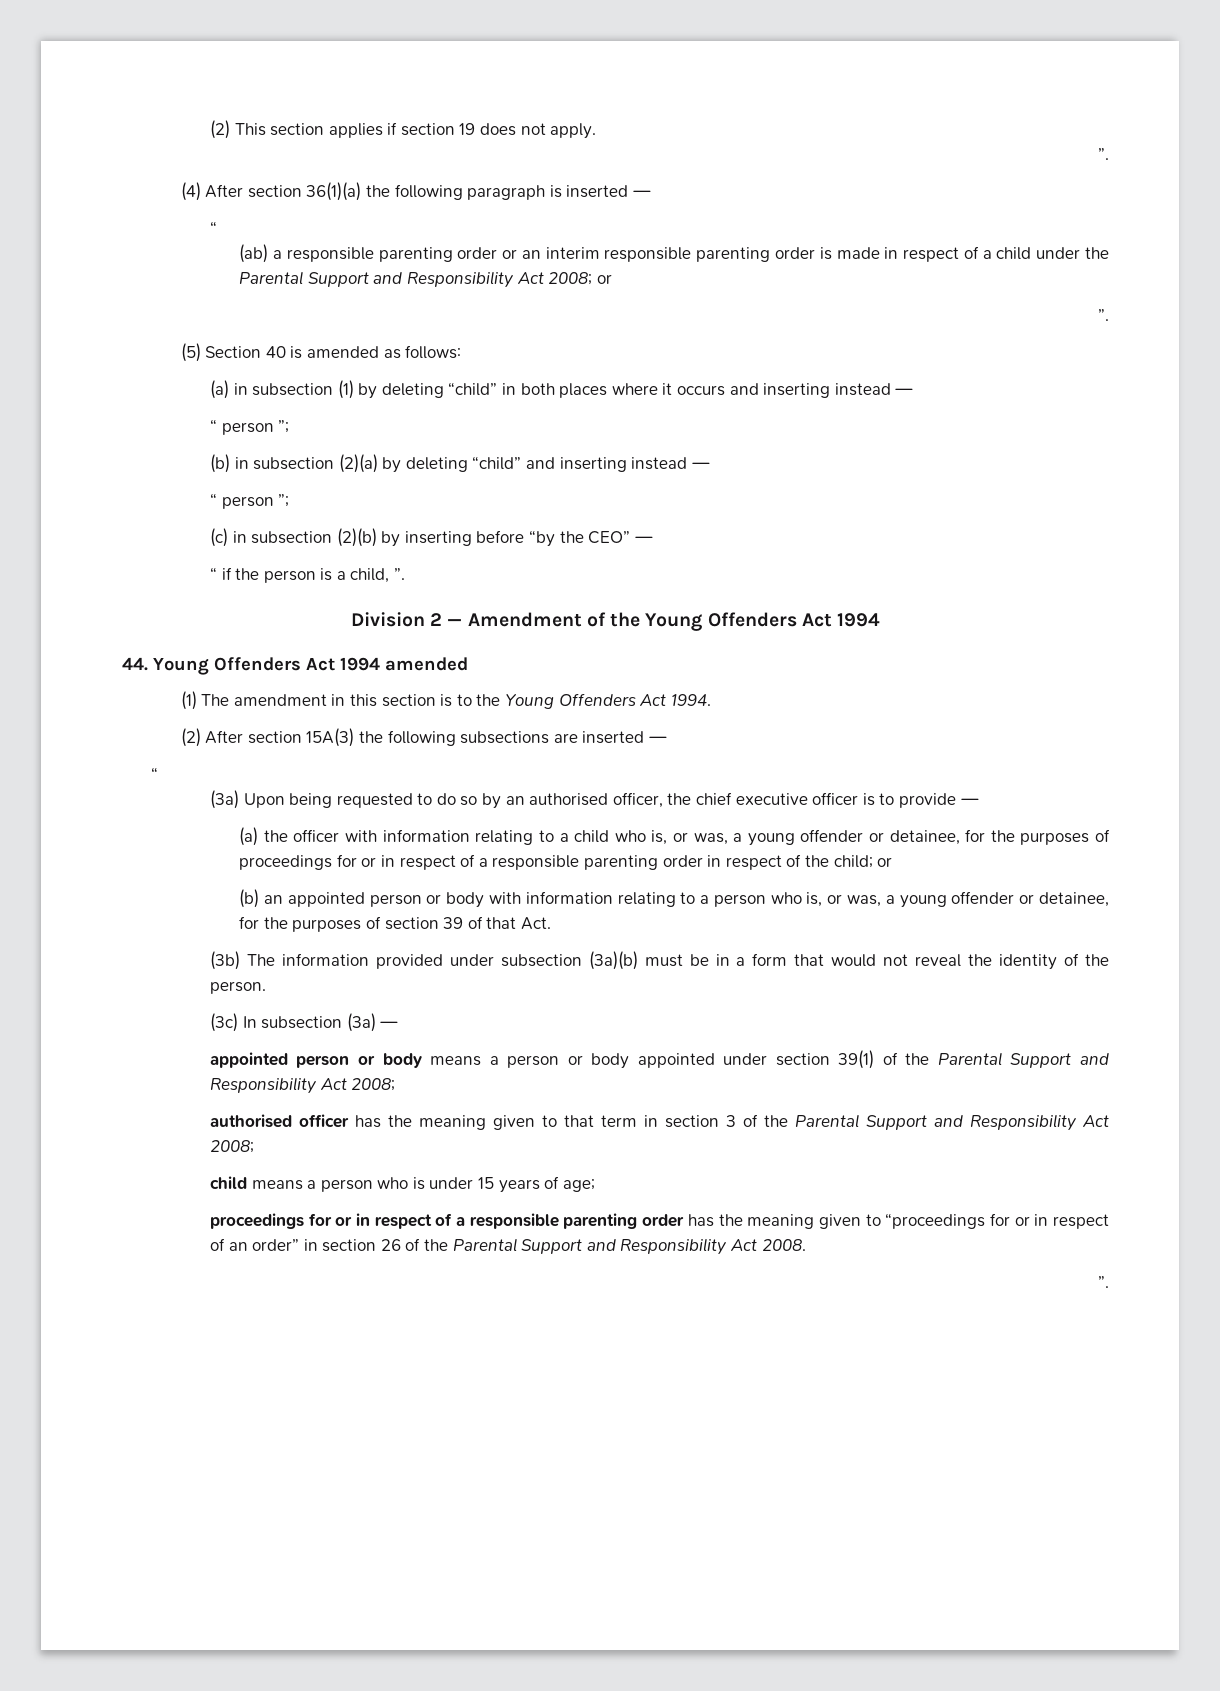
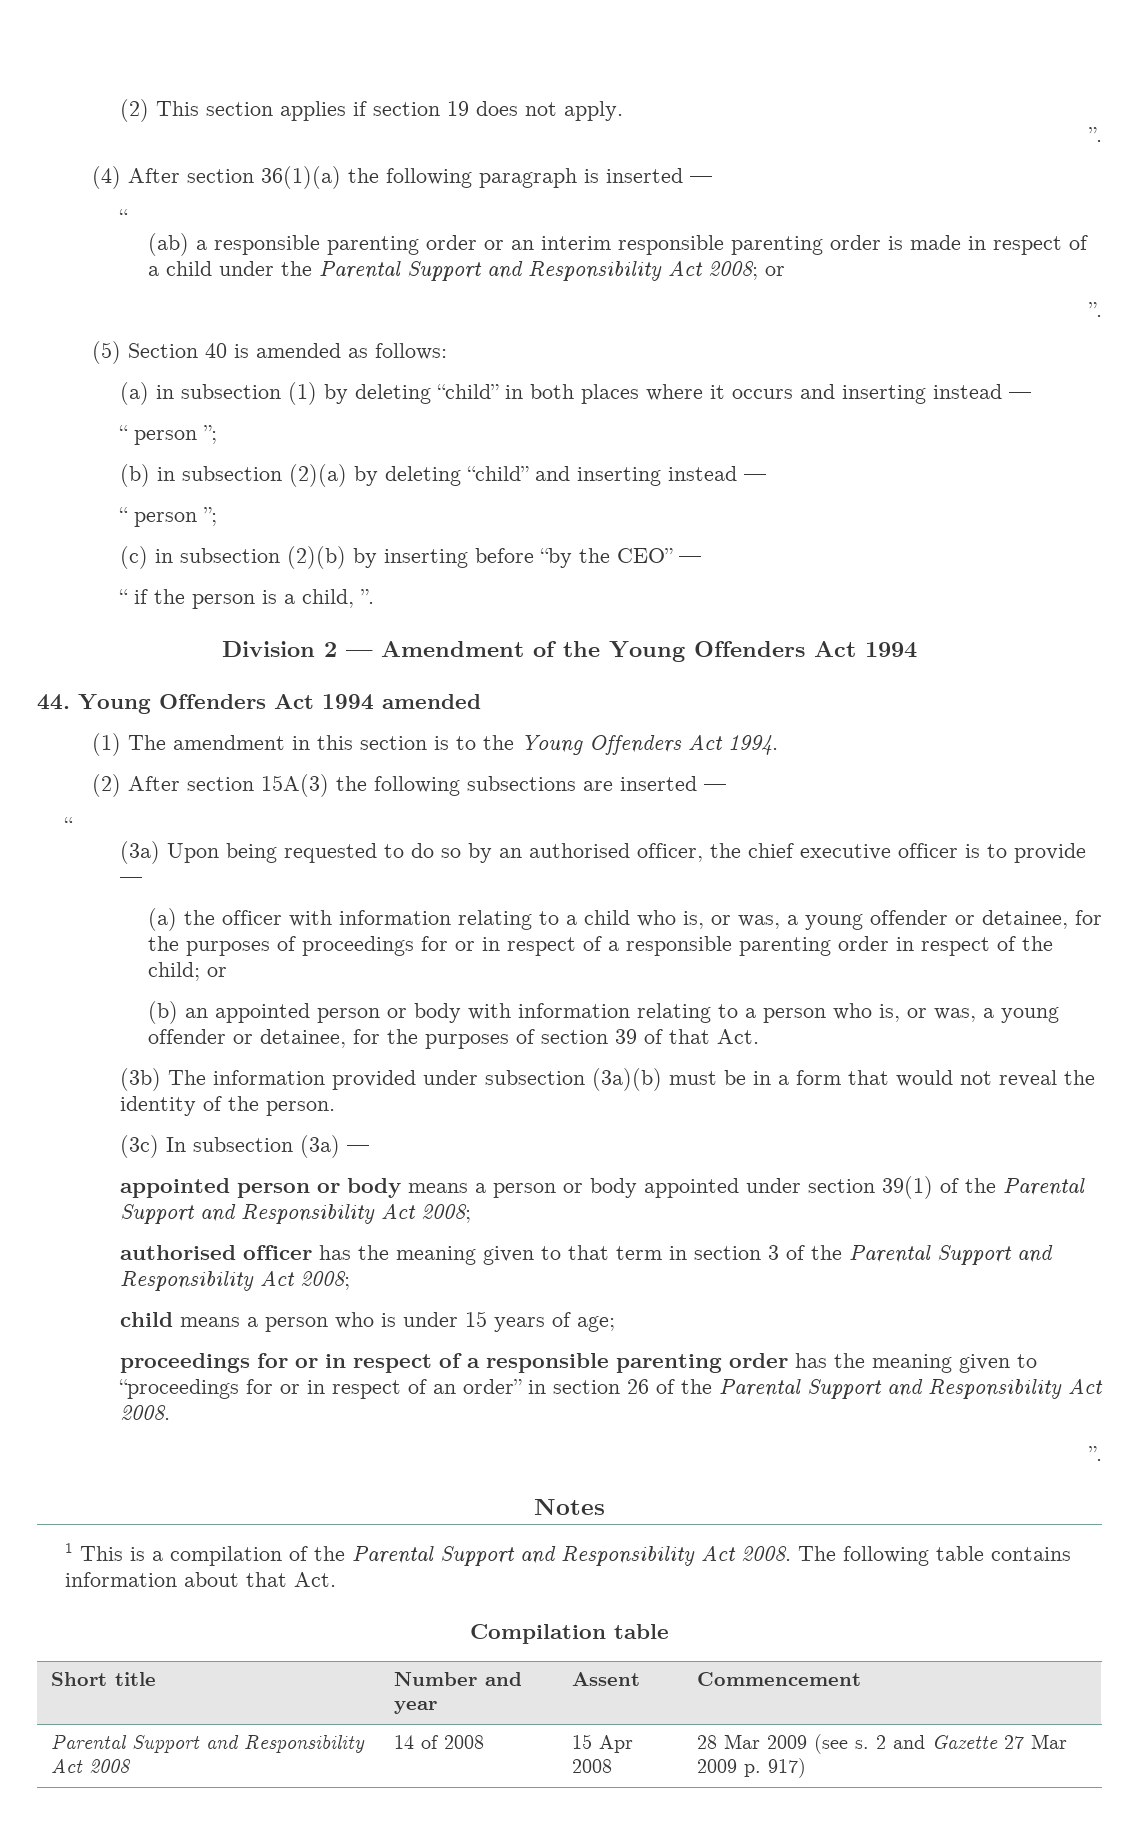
+ Notes
+ 1 This is a compilation of the Parental Support and Responsibility Act 2008. The following table contains information about that Act.
+ Compilation table
+ Short title | Number and year | Assent | Commencement
+ Parental Support and Responsibility Act 2008 | 14 of 2008 | 15 Apr 2008 | 28 Mar 2009 (see s. 2 and Gazette 27 Mar 2009 p. 917)

